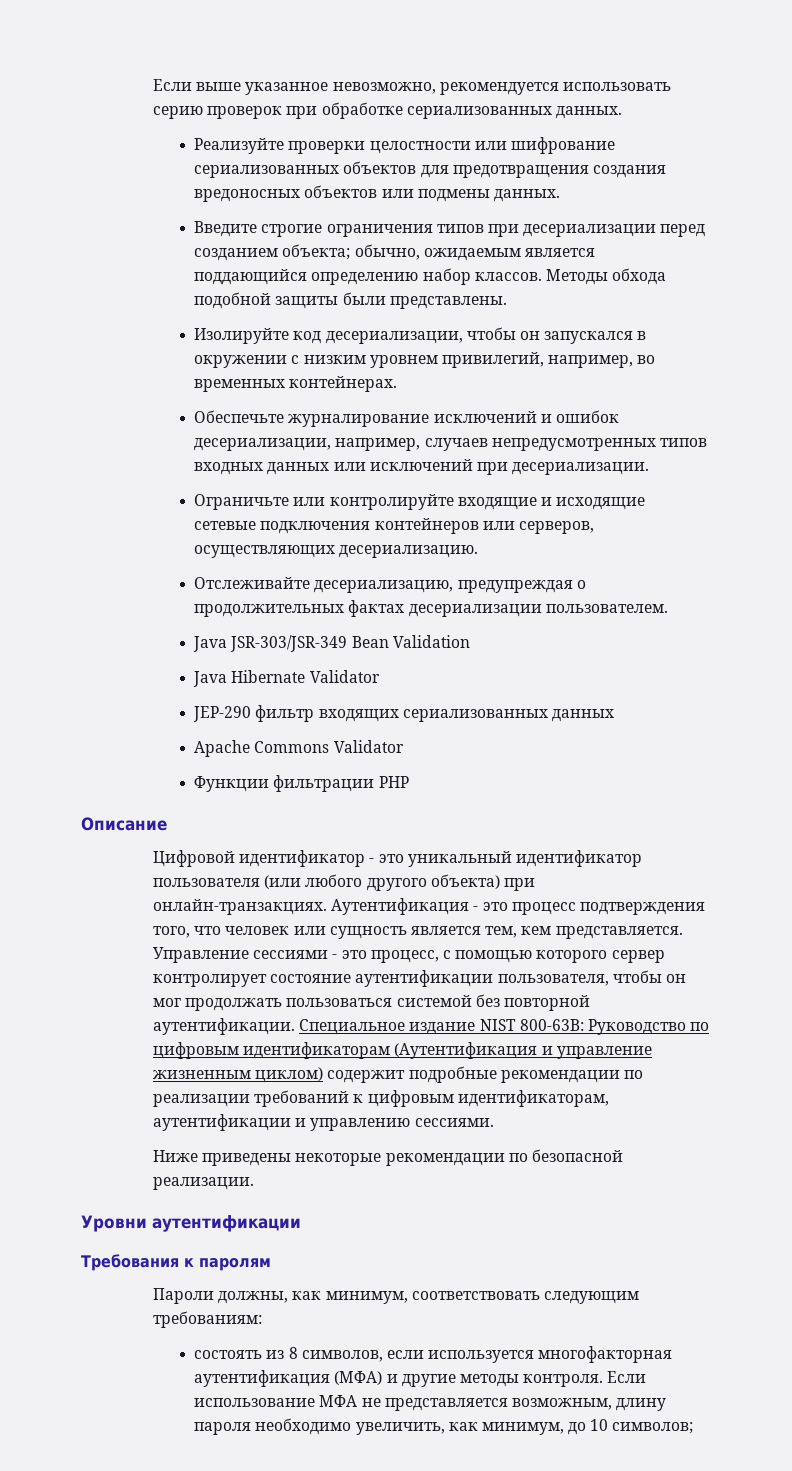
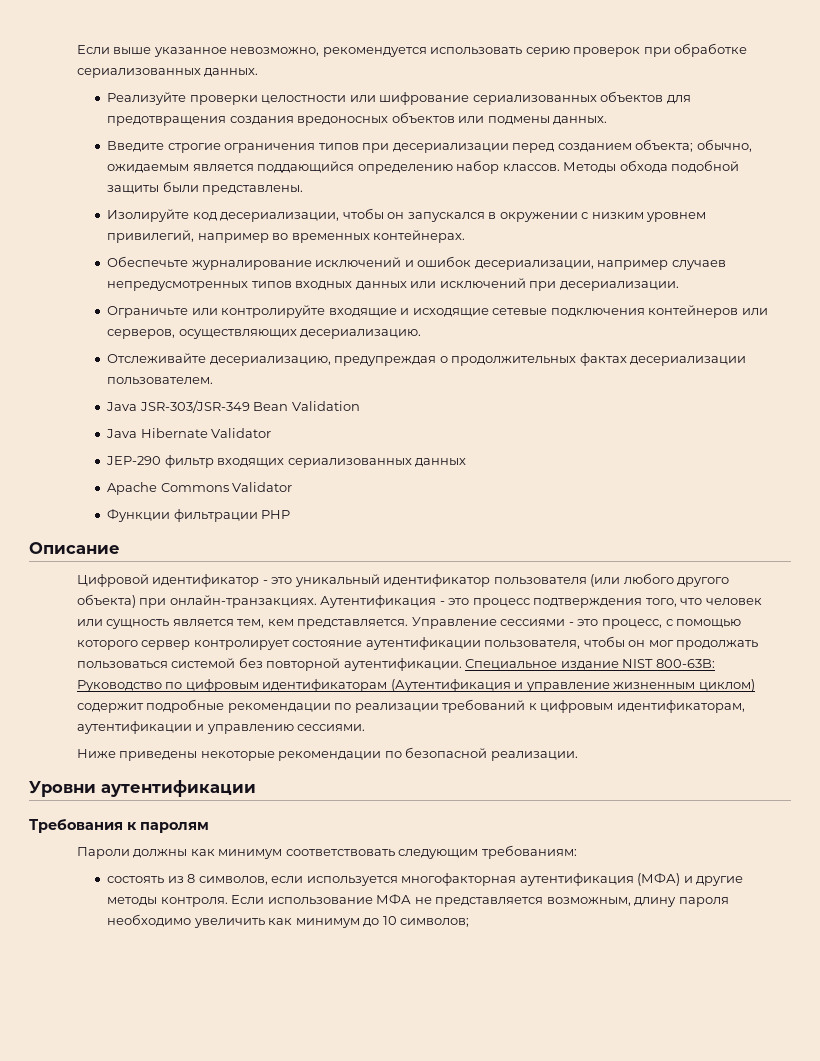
- Изолируйте код десериализации, чтобы он запускался в окружении с низким уровнем привилегий, например, во временных контейнерах.
+ Изолируйте код десериализации, чтобы он запускался в окружении с низким уровнем привилегий, например во временных контейнерах.
- Обеспечьте журналирование исключений и ошибок десериализации, например, случаев непредусмотренных типов входных данных или исключений при десериализации.
+ Обеспечьте журналирование исключений и ошибок десериализации, например случаев непредусмотренных типов входных данных или исключений при десериализации.
- Пароли должны, как минимум, соответствовать следующим требованиям:
+ Пароли должны как минимум соответствовать следующим требованиям:
- Если использование МФА не представляется возможным, длину пароля необходимо увеличить, как минимум, до 10 символов;
+ Если использование МФА не представляется возможным, длину пароля необходимо увеличить как минимум до 10 символов;

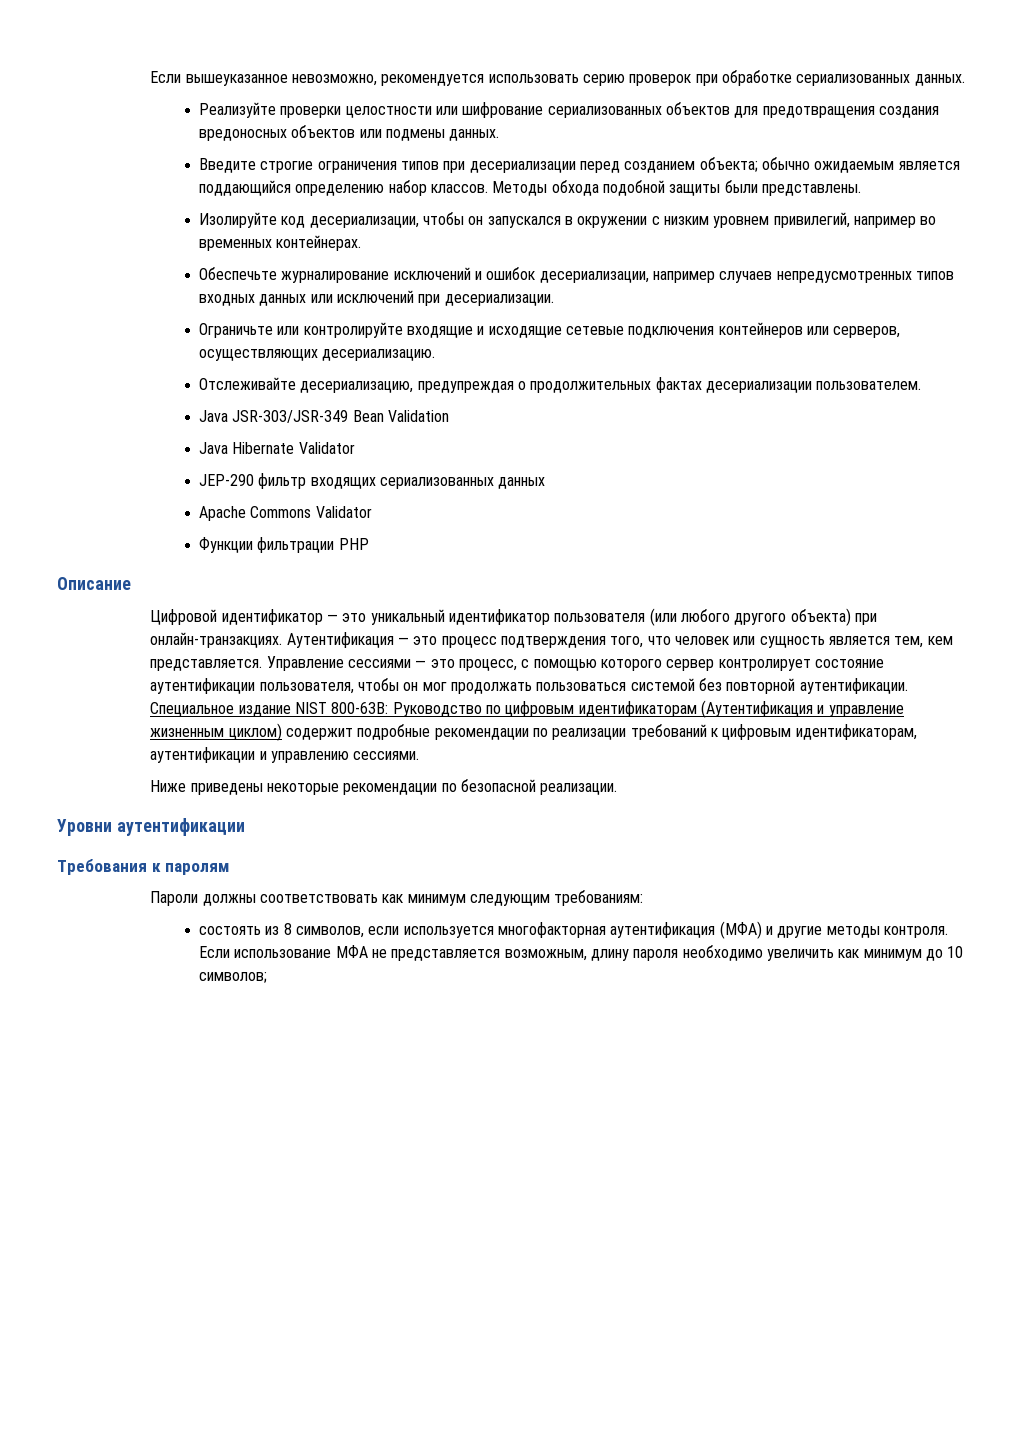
- Если выше указанное невозможно, рекомендуется использовать серию проверок при обработке сериализованных данных.
+ Если вышеуказанное невозможно, рекомендуется использовать серию проверок при обработке сериализованных данных.
- Введите строгие ограничения типов при десериализации перед созданием объекта; обычно, ожидаемым является поддающийся определению набор классов.
+ Введите строгие ограничения типов при десериализации перед созданием объекта; обычно ожидаемым является поддающийся определению набор классов.
- Цифровой идентификатор - это уникальный идентификатор пользователя (или любого другого объекта) при онлайн-транзакциях.
+ Цифровой идентификатор — это уникальный идентификатор пользователя (или любого другого объекта) при онлайн-транзакциях.
- Аутентификация - это процесс подтверждения того, что человек или сущность является тем, кем представляется.
+ Аутентификация — это процесс подтверждения того, что человек или сущность является тем, кем представляется.
- Управление сессиями - это процесс, с помощью которого сервер контролирует состояние аутентификации пользователя, чтобы он мог продолжать пользоваться системой без повторной аутентификации.
+ Управление сессиями — это процесс, с помощью которого сервер контролирует состояние аутентификации пользователя, чтобы он мог продолжать пользоваться системой без повторной аутентификации.
- Пароли должны как минимум соответствовать следующим требованиям:
+ Пароли должны соответствовать как минимум следующим требованиям:

